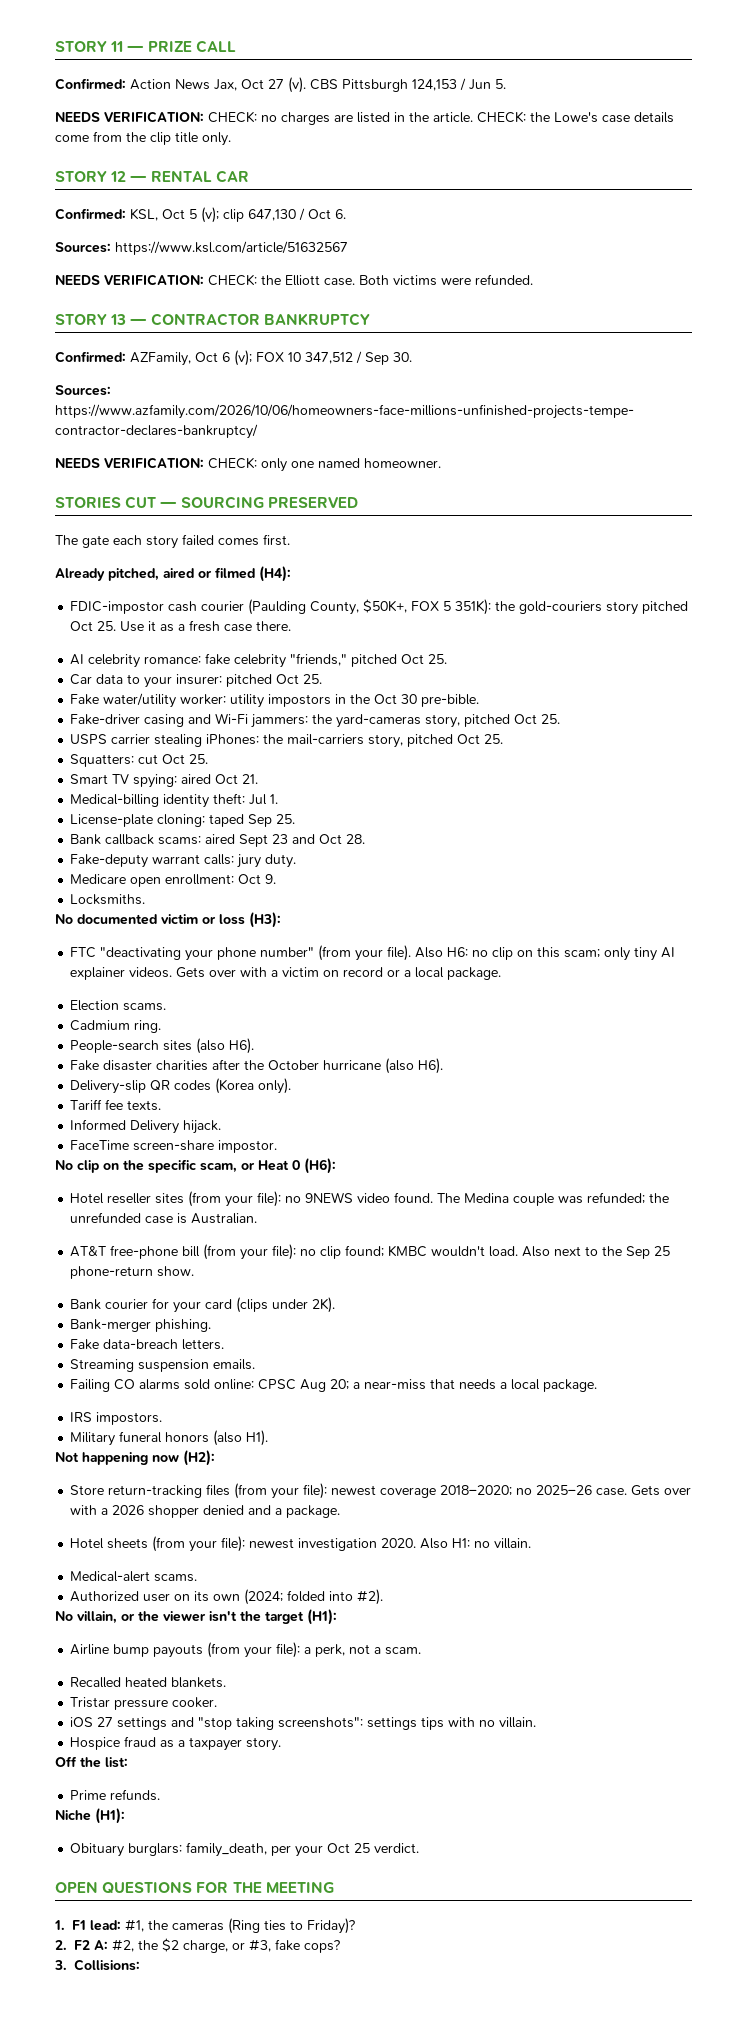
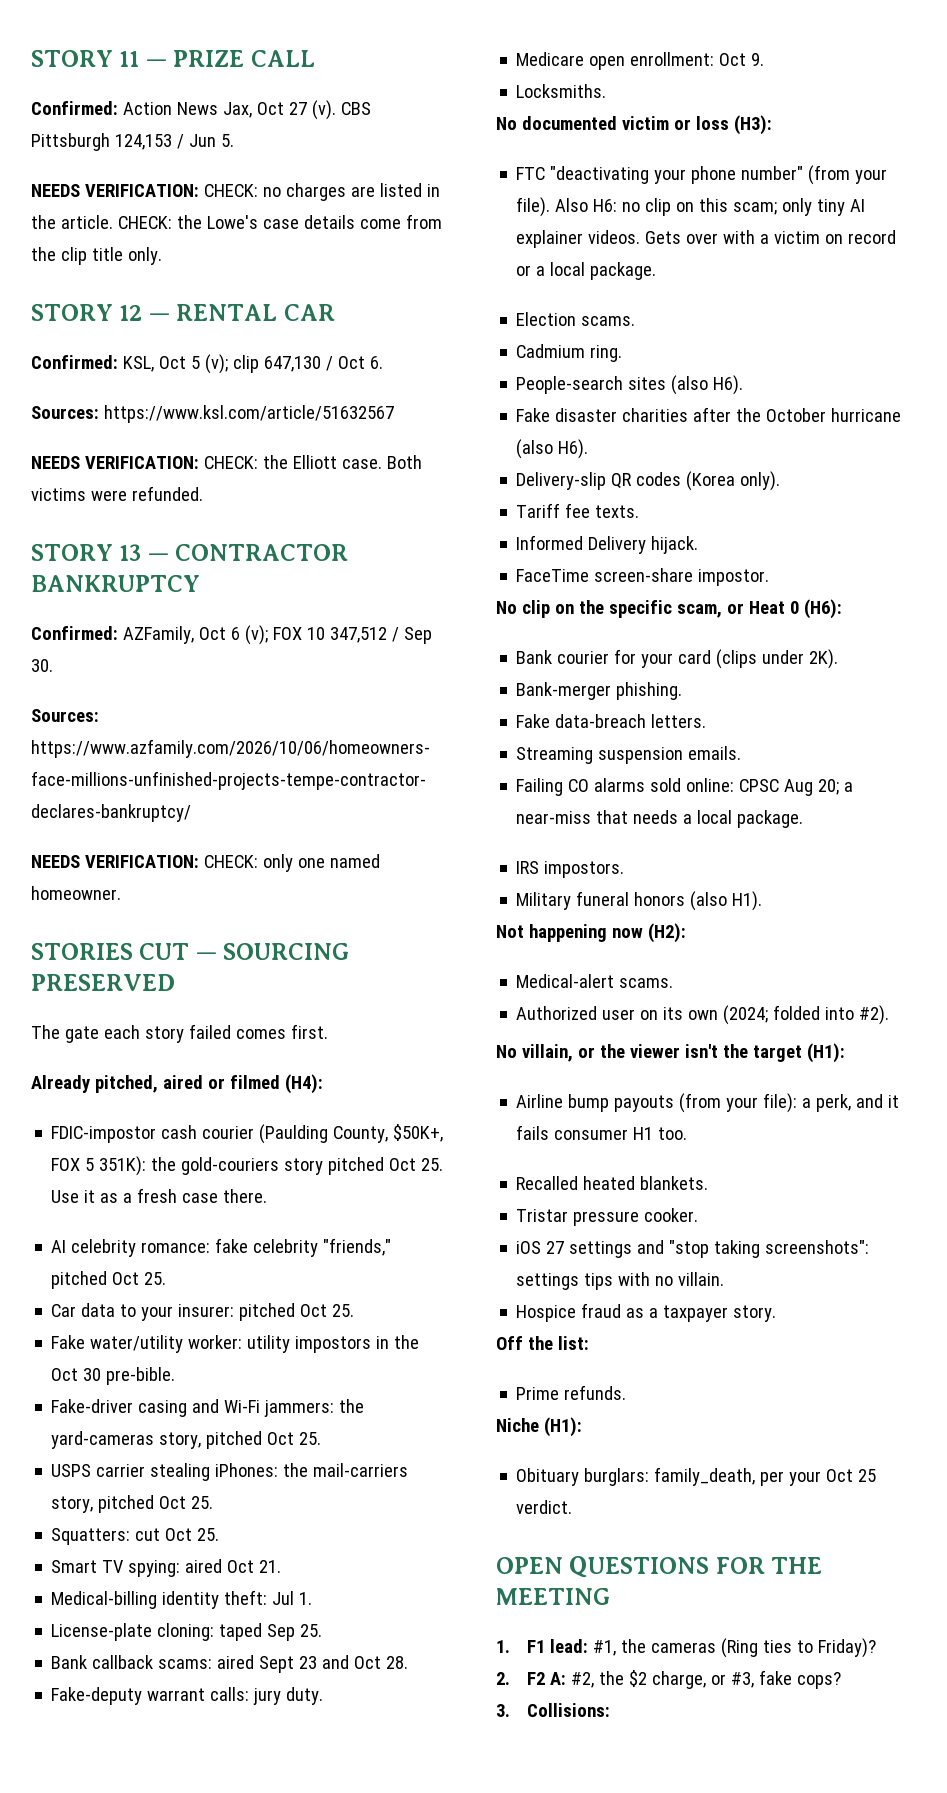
- Hotel reseller sites (from your file): no 9NEWS video found. The Medina couple was refunded; the unrefunded case is Australian.
- AT&T free-phone bill (from your file): no clip found; KMBC wouldn't load. Also next to the Sep 25 phone-return show.
- Store return-tracking files (from your file): newest coverage 2018–2020; no 2025–26 case. Gets over with a 2026 shopper denied and a package.
- Hotel sheets (from your file): newest investigation 2020. Also H1: no villain.
- Airline bump payouts (from your file): a perk, not a scam.
+ Airline bump payouts (from your file): a perk, and it fails consumer H1 too.

